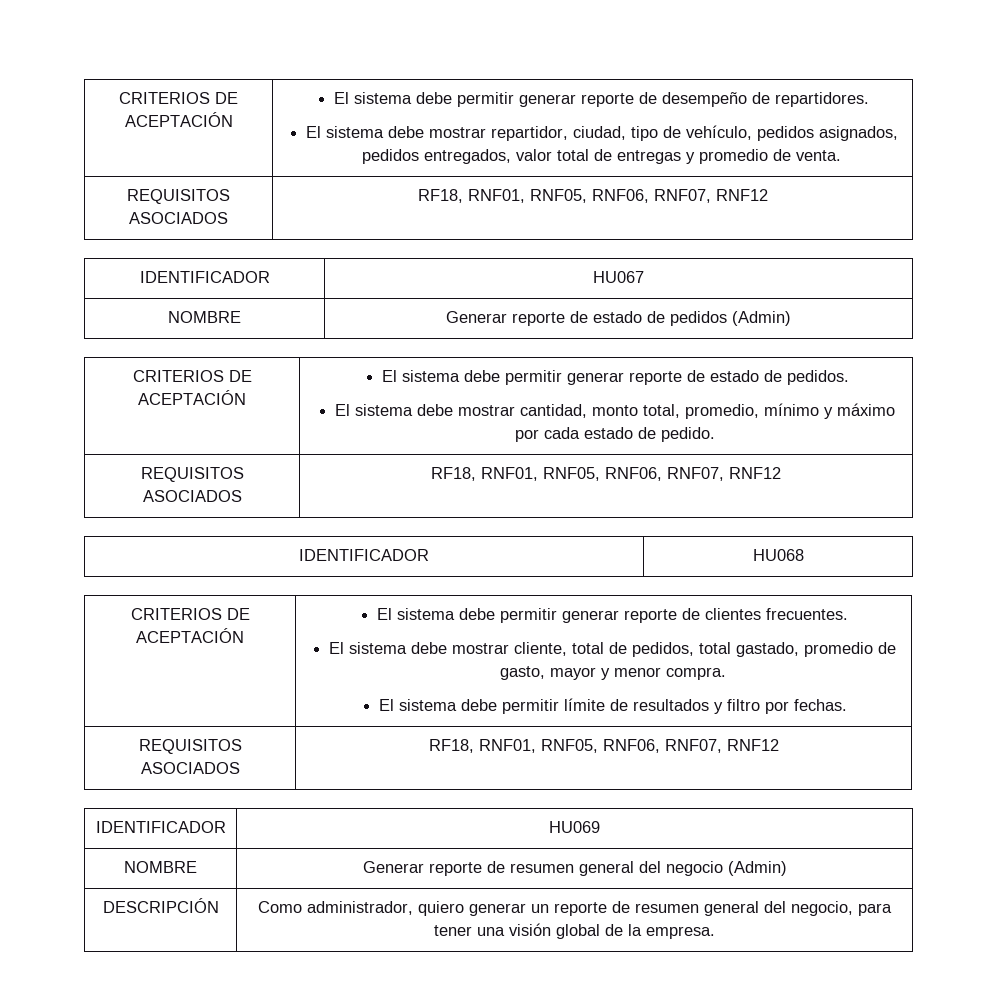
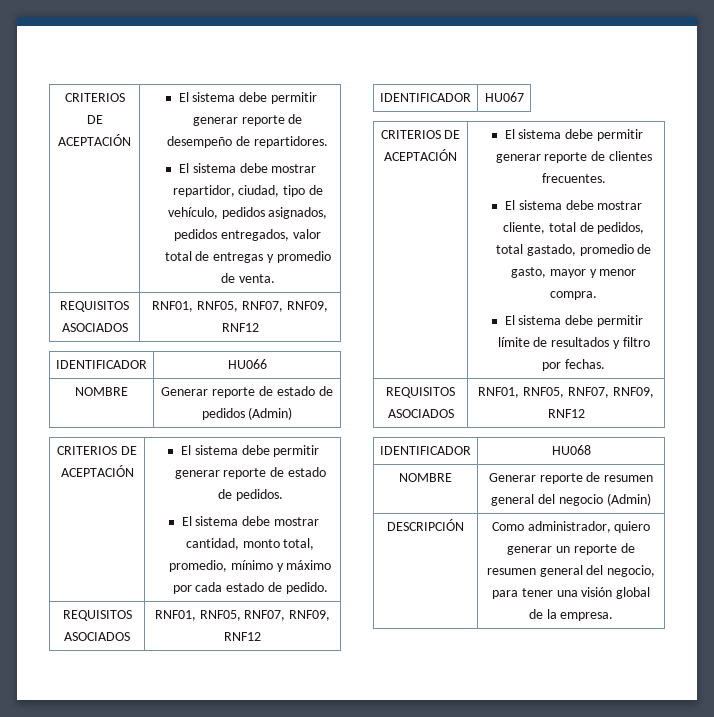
  CRITERIOS DE ACEPTACIÓN | El sistema debe permitir generar reporte de desempeño de repartidores.
  El sistema debe mostrar repartidor, ciudad, tipo de vehículo, pedidos asignados, pedidos entregados, valor total de entregas y promedio de venta.
- REQUISITOS ASOCIADOS | RF18, RNF01, RNF05, RNF06, RNF07, RNF12
- IDENTIFICADOR | HU067
+ REQUISITOS ASOCIADOS | RNF01, RNF05, RNF07, RNF09, RNF12
+ IDENTIFICADOR | HU066
  CRITERIOS DE ACEPTACIÓN | El sistema debe permitir generar reporte de estado de pedidos.
  El sistema debe mostrar cantidad, monto total, promedio, mínimo y máximo por cada estado de pedido.
- REQUISITOS ASOCIADOS | RF18, RNF01, RNF05, RNF06, RNF07, RNF12
- IDENTIFICADOR | HU068
+ REQUISITOS ASOCIADOS | RNF01, RNF05, RNF07, RNF09, RNF12
+ IDENTIFICADOR | HU067
  CRITERIOS DE ACEPTACIÓN | El sistema debe permitir generar reporte de clientes frecuentes.
  El sistema debe mostrar cliente, total de pedidos, total gastado, promedio de gasto, mayor y menor compra.
  El sistema debe permitir límite de resultados y filtro por fechas.
- REQUISITOS ASOCIADOS | RF18, RNF01, RNF05, RNF06, RNF07, RNF12
- IDENTIFICADOR | HU069
+ REQUISITOS ASOCIADOS | RNF01, RNF05, RNF07, RNF09, RNF12
+ IDENTIFICADOR | HU068

